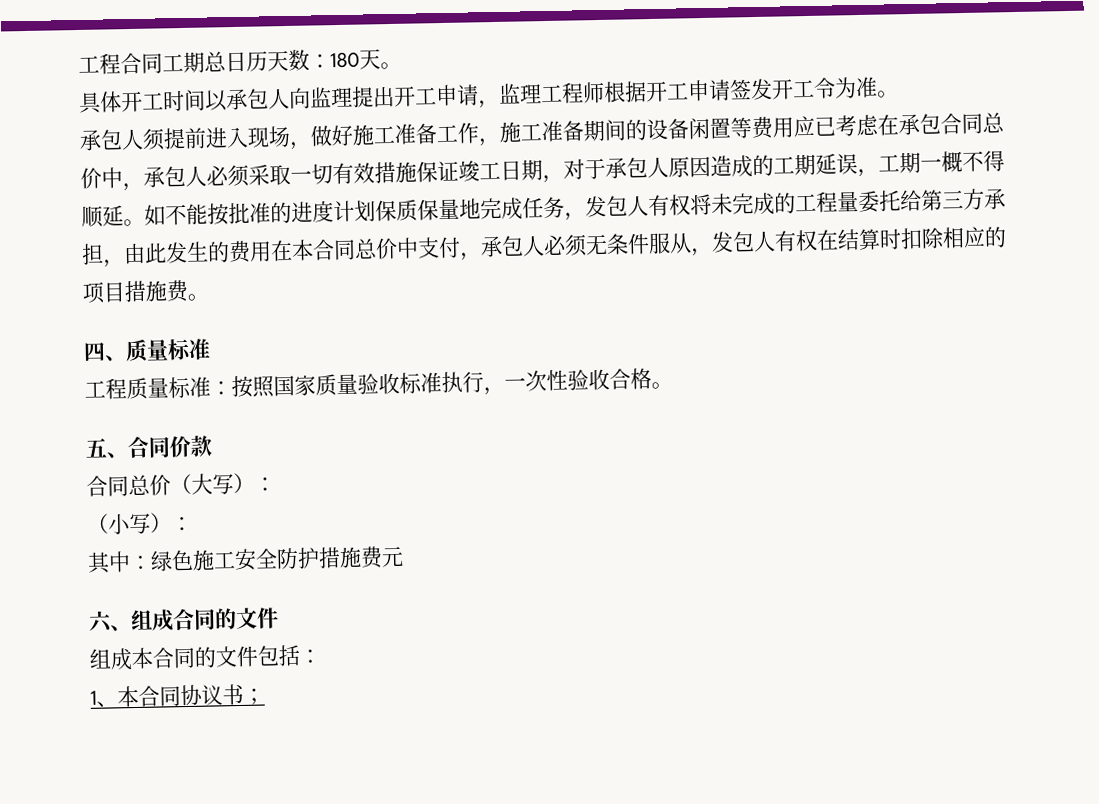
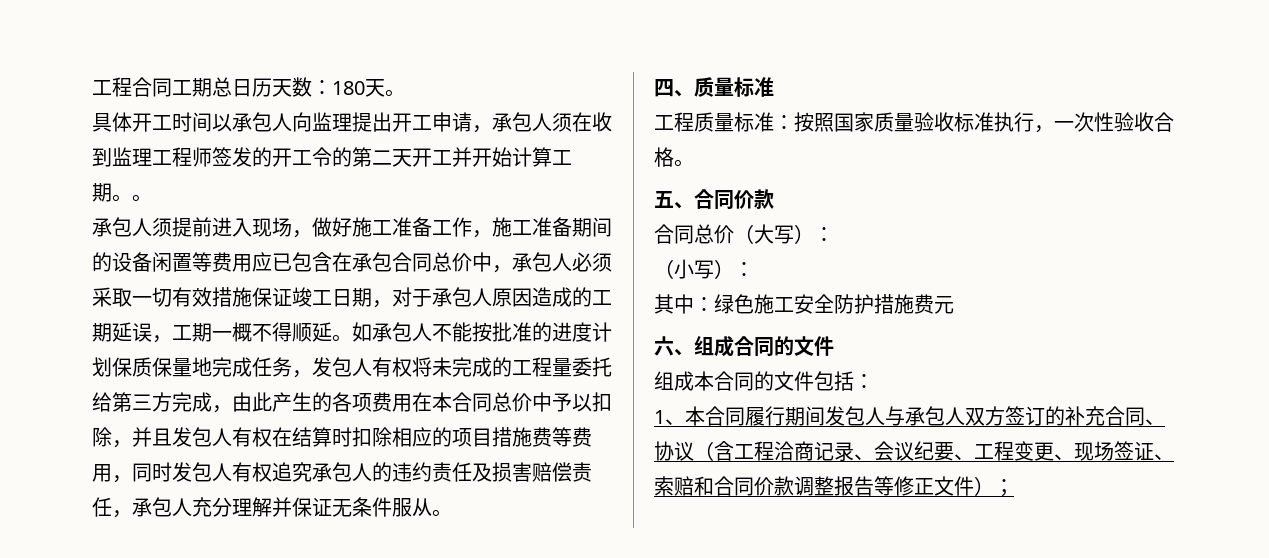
- 具体开工时间以承包人向监理提出开工申请，监理工程师根据开工申请签发开工令为准。
+ 具体开工时间以承包人向监理提出开工申请，承包人须在收到监理工程师签发的开工令的第二天开工并开始计算工期。。
- 承包人须提前进入现场，做好施工准备工作，施工准备期间的设备闲置等费用应已考虑在承包合同总价中，承包人必须采取一切有效措施保证竣工日期，对于承包人原因造成的工期延误，工期一概不得顺延。
+ 承包人须提前进入现场，做好施工准备工作，施工准备期间的设备闲置等费用应已包含在承包合同总价中，承包人必须采取一切有效措施保证竣工日期，对于承包人原因造成的工期延误，工期一概不得顺延。
- 如不能按批准的进度计划保质保量地完成任务，发包人有权将未完成的工程量委托给第三方承担，由此发生的费用在本合同总价中支付，承包人必须无条件服从，发包人有权在结算时扣除相应的项目措施费。
+ 如承包人不能按批准的进度计划保质保量地完成任务，发包人有权将未完成的工程量委托给第三方完成，由此产生的各项费用在本合同总价中予以扣除，并且发包人有权在结算时扣除相应的项目措施费等费用，同时发包人有权追究承包人的违约责任及损害赔偿责任，承包人充分理解并保证无条件服从。
- 1、本合同协议书；
+ 1、本合同履行期间发包人与承包人双方签订的补充合同、协议（含工程洽商记录、会议纪要、工程变更、现场签证、索赔和合同价款调整报告等修正文件）；

